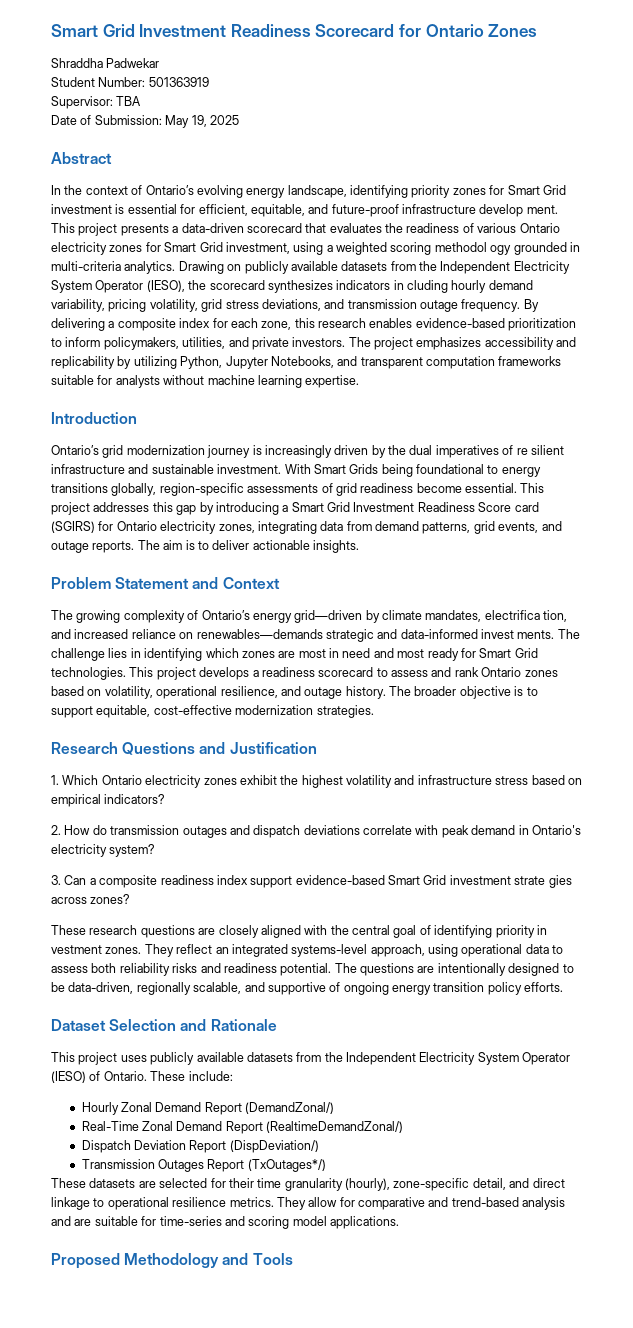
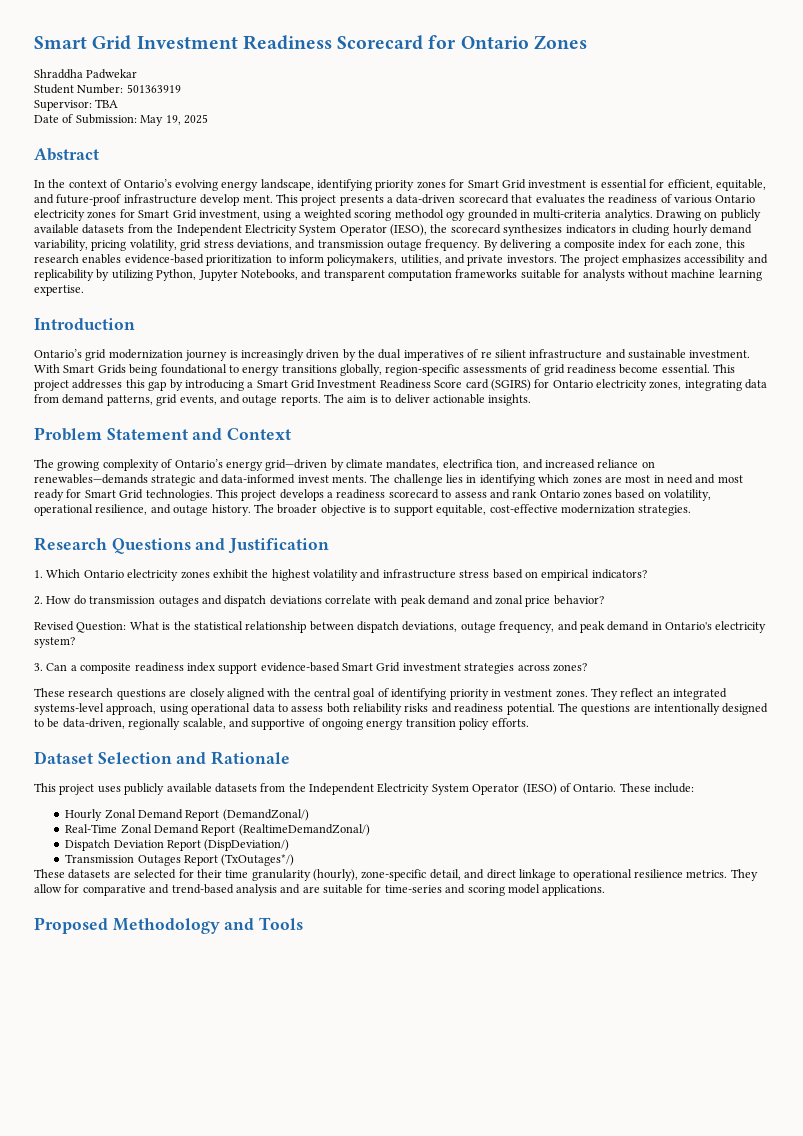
- 2. How do transmission outages and dispatch deviations correlate with peak demand in Ontario's electricity system?
+ 2. How do transmission outages and dispatch deviations correlate with peak demand and zonal price behavior?
+ Revised Question: What is the statistical relationship between dispatch deviations, outage frequency, and peak demand in Ontario's electricity system?
- 3. Can a composite readiness index support evidence-based Smart Grid investment strate gies across zones?
+ 3. Can a composite readiness index support evidence-based Smart Grid investment strategies across zones?

